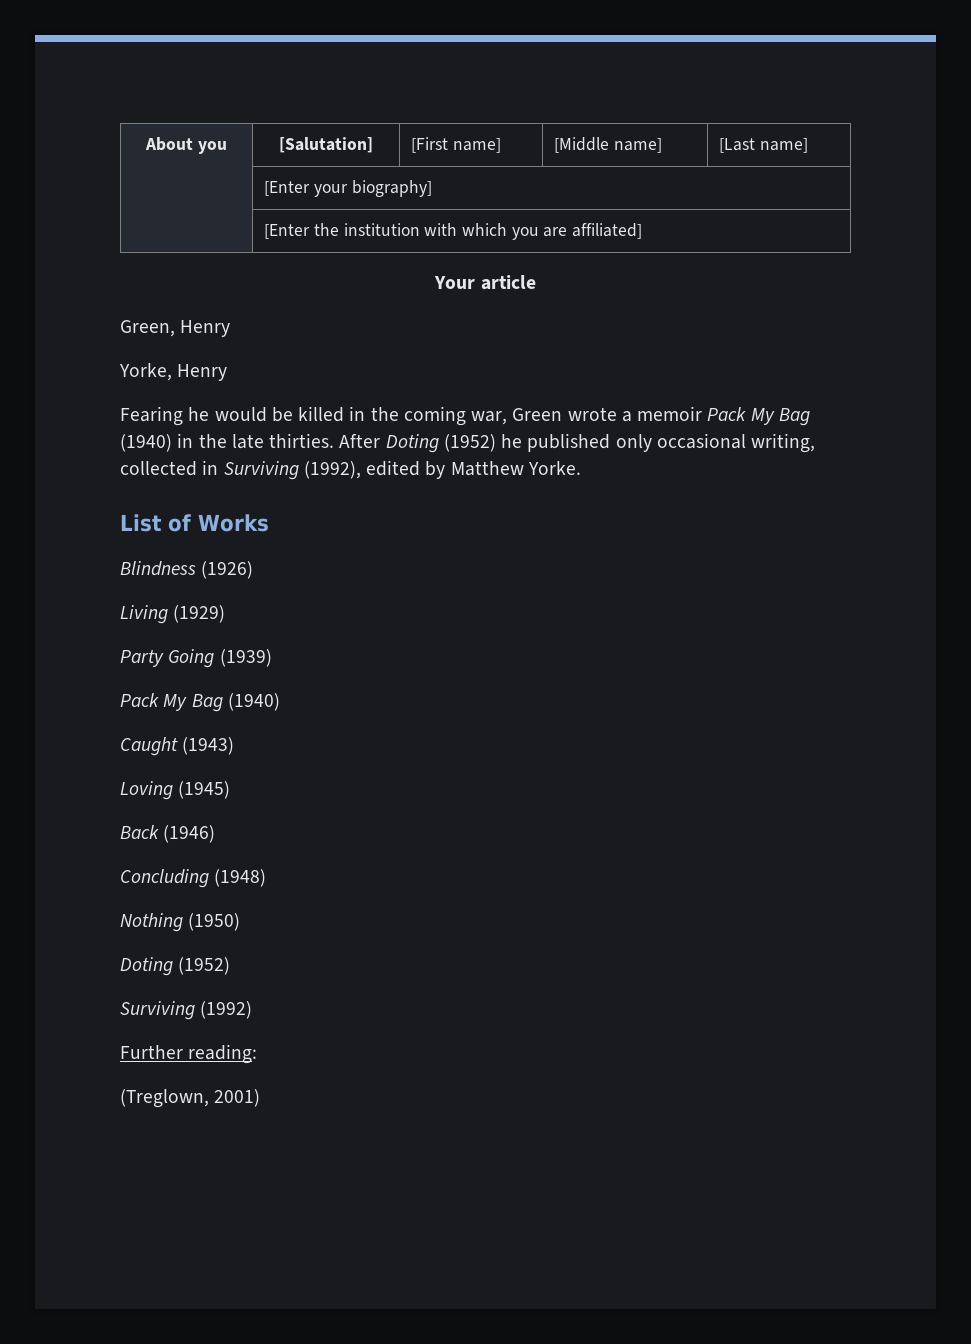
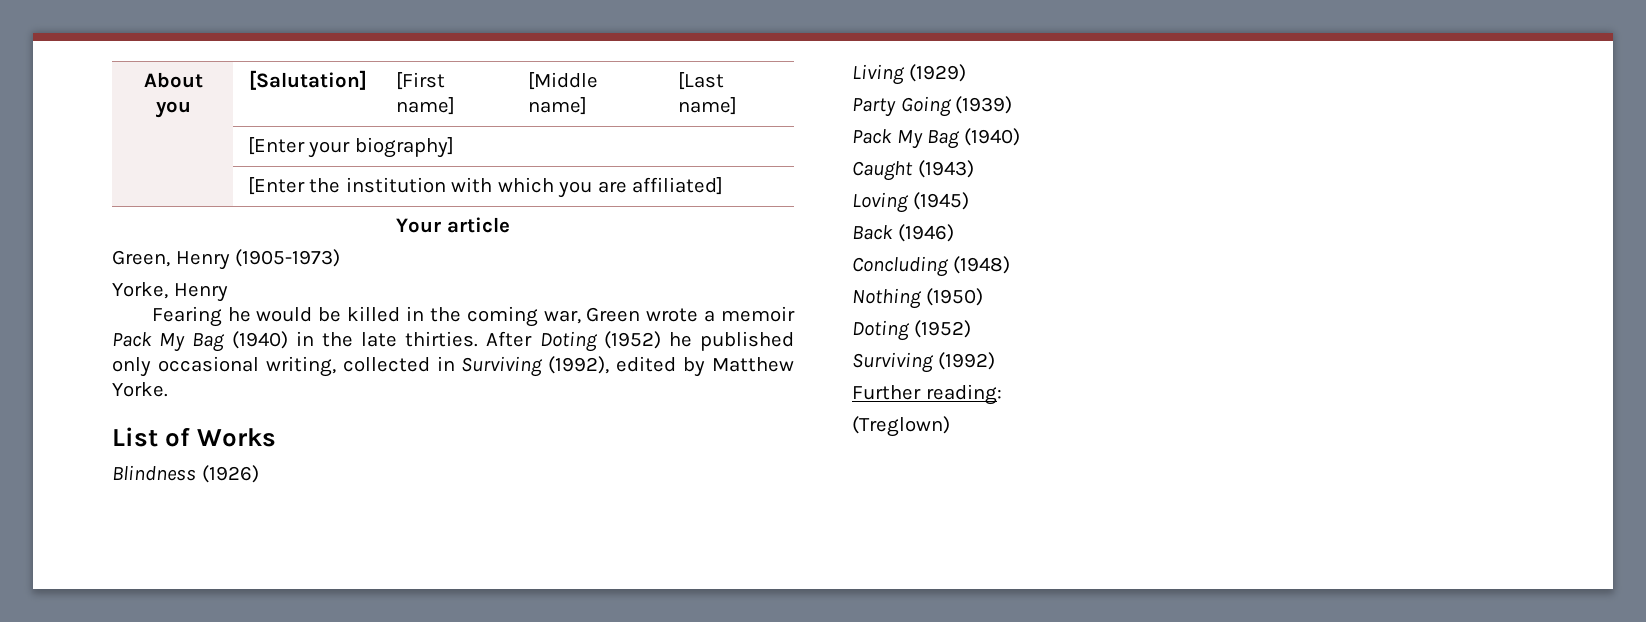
- Green, Henry
+ Green, Henry (1905-1973)
- (Treglown, 2001)
+ (Treglown)

